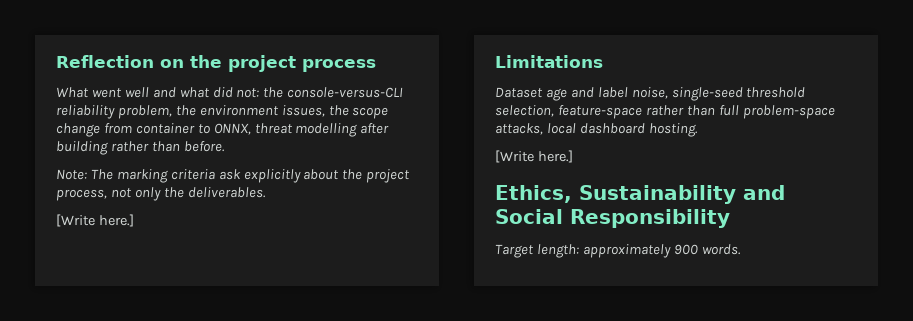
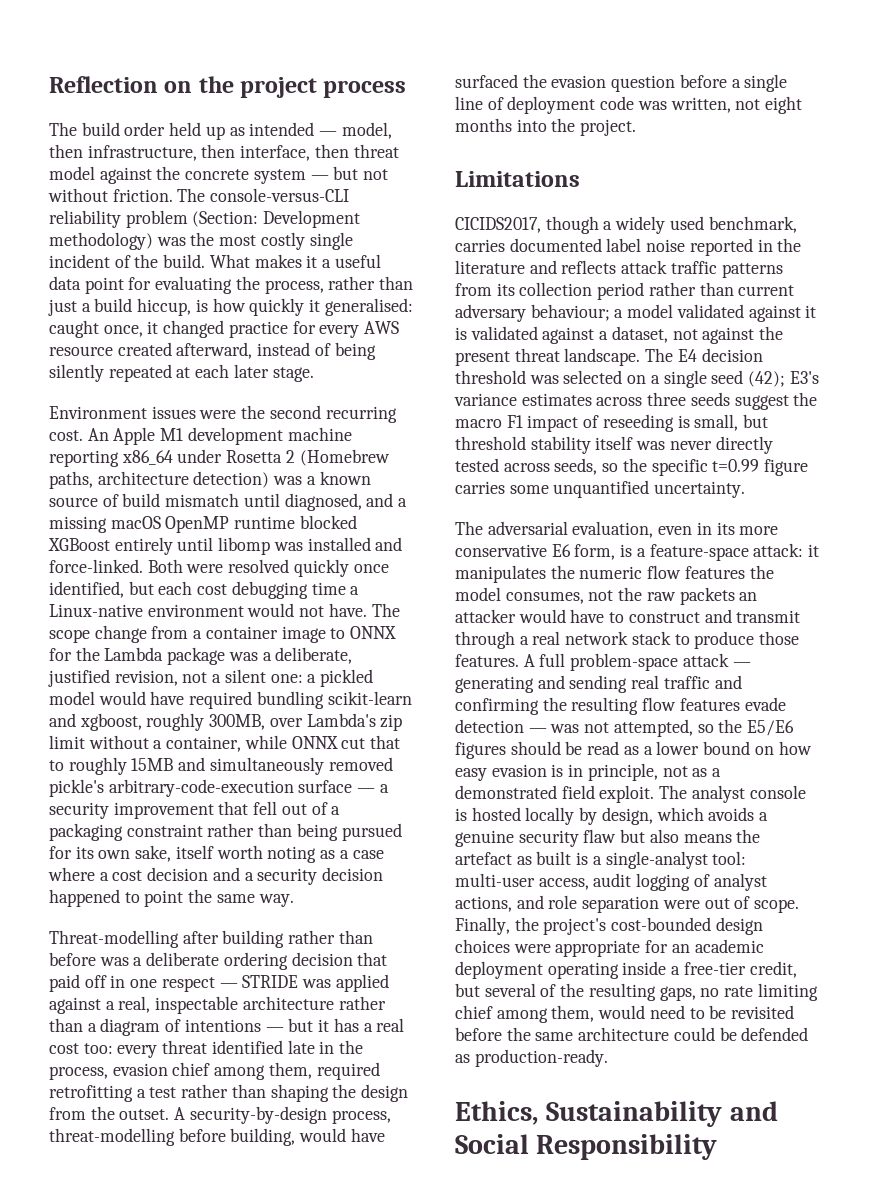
- What went well and what did not: the console-versus-CLI reliability problem, the environment issues, the scope change from container to ONNX, threat modelling after building rather than before.
- Note: The marking criteria ask explicitly about the project process, not only the deliverables.
- [Write here.]
+ The build order held up as intended — model, then infrastructure, then interface, then threat model against the concrete system — but not without friction. The console-versus-CLI reliability problem (Section: Development methodology) was the most costly single incident of the build. What makes it a useful data point for evaluating the process, rather than just a build hiccup, is how quickly it generalised: caught once, it changed practice for every AWS resource created afterward, instead of being silently repeated at each later stage.
+ Environment issues were the second recurring cost. An Apple M1 development machine reporting x86_64 under Rosetta 2 (Homebrew paths, architecture detection) was a known source of build mismatch until diagnosed, and a missing macOS OpenMP runtime blocked XGBoost entirely until libomp was installed and force-linked. Both were resolved quickly once identified, but each cost debugging time a Linux-native environment would not have. The scope change from a container image to ONNX for the Lambda package was a deliberate, justified revision, not a silent one: a pickled model would have required bundling scikit-learn and xgboost, roughly 300MB, over Lambda's zip limit without a container, while ONNX cut that to roughly 15MB and simultaneously removed pickle's arbitrary-code-execution surface — a security improvement that fell out of a packaging constraint rather than being pursued for its own sake, itself worth noting as a case where a cost decision and a security decision happened to point the same way.
+ Threat-modelling after building rather than before was a deliberate ordering decision that paid off in one respect — STRIDE was applied against a real, inspectable architecture rather than a diagram of intentions — but it has a real cost too: every threat identified late in the process, evasion chief among them, required retrofitting a test rather than shaping the design from the outset. A security-by-design process, threat-modelling before building, would have surfaced the evasion question before a single line of deployment code was written, not eight months into the project.
  Limitations
- Dataset age and label noise, single-seed threshold selection, feature-space rather than full problem-space attacks, local dashboard hosting.
- [Write here.]
+ CICIDS2017, though a widely used benchmark, carries documented label noise reported in the literature and reflects attack traffic patterns from its collection period rather than current adversary behaviour; a model validated against it is validated against a dataset, not against the present threat landscape. The E4 decision threshold was selected on a single seed (42); E3's variance estimates across three seeds suggest the macro F1 impact of reseeding is small, but threshold stability itself was never directly tested across seeds, so the specific t=0.99 figure carries some unquantified uncertainty.
+ The adversarial evaluation, even in its more conservative E6 form, is a feature-space attack: it manipulates the numeric flow features the model consumes, not the raw packets an attacker would have to construct and transmit through a real network stack to produce those features. A full problem-space attack — generating and sending real traffic and confirming the resulting flow features evade detection — was not attempted, so the E5/E6 figures should be read as a lower bound on how easy evasion is in principle, not as a demonstrated field exploit. The analyst console is hosted locally by design, which avoids a genuine security flaw but also means the artefact as built is a single-analyst tool: multi-user access, audit logging of analyst actions, and role separation were out of scope. Finally, the project's cost-bounded design choices were appropriate for an academic deployment operating inside a free-tier credit, but several of the resulting gaps, no rate limiting chief among them, would need to be revisited before the same architecture could be defended as production-ready.
- Target length: approximately 900 words.

